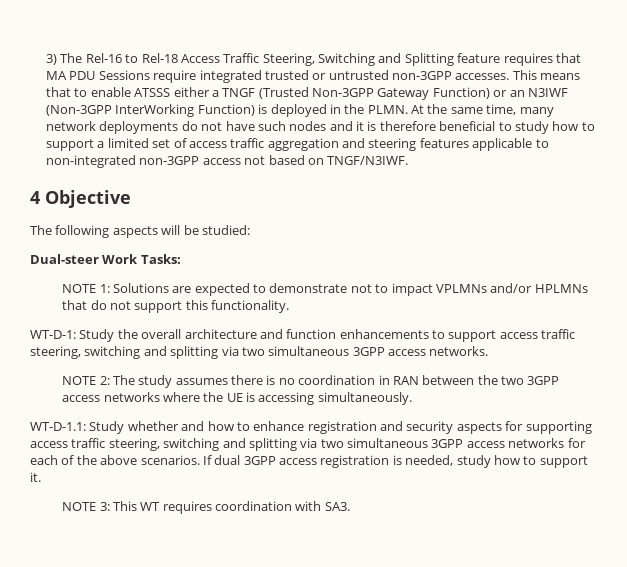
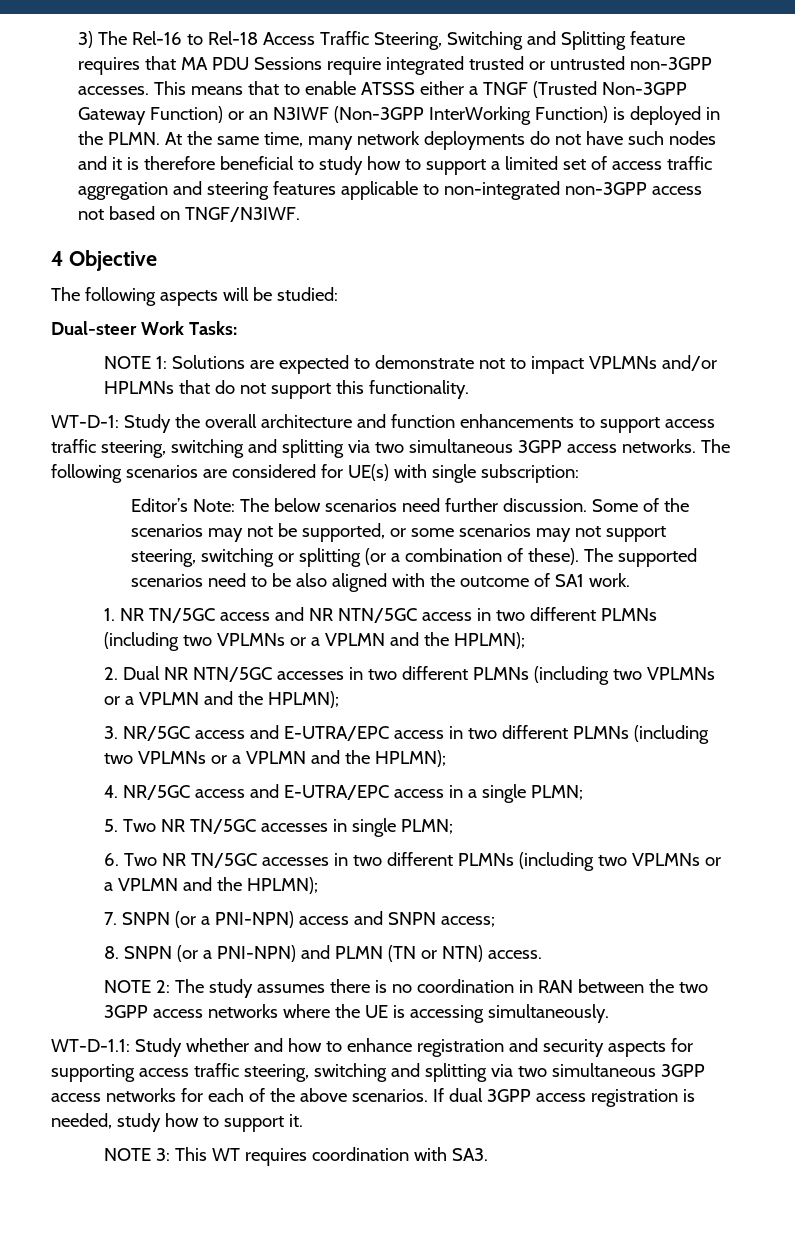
+ The following scenarios are considered for UE(s) with single subscription:
+ Editor’s Note: The below scenarios need further discussion. Some of the scenarios may not be supported, or some scenarios may not support steering, switching or splitting (or a combination of these). The supported scenarios need to be also aligned with the outcome of SA1 work.
+ 1. NR TN/5GC access and NR NTN/5GC access in two different PLMNs (including two VPLMNs or a VPLMN and the HPLMN);
+ 2. Dual NR NTN/5GC accesses in two different PLMNs (including two VPLMNs or a VPLMN and the HPLMN);
+ 3. NR/5GC access and E-UTRA/EPC access in two different PLMNs (including two VPLMNs or a VPLMN and the HPLMN);
+ 4. NR/5GC access and E-UTRA/EPC access in a single PLMN;
+ 5. Two NR TN/5GC accesses in single PLMN;
+ 6. Two NR TN/5GC accesses in two different PLMNs (including two VPLMNs or a VPLMN and the HPLMN);
+ 7. SNPN (or a PNI-NPN) access and SNPN access;
+ 8. SNPN (or a PNI-NPN) and PLMN (TN or NTN) access.

